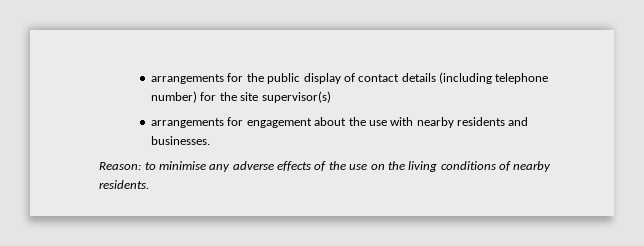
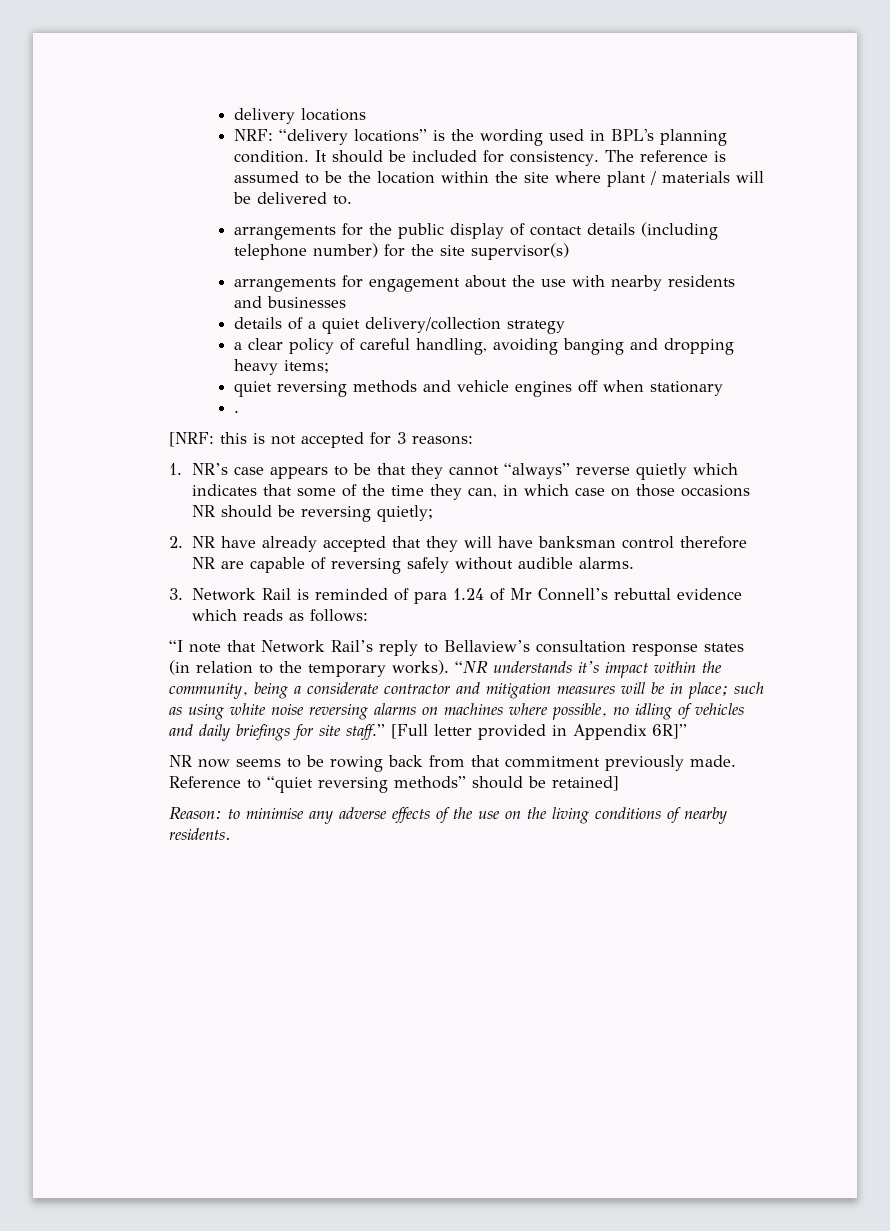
+ delivery locations
+ NRF: “delivery locations” is the wording used in BPL's planning condition. It should be included for consistency. The reference is assumed to be the location within the site where plant / materials will be delivered to.
- arrangements for engagement about the use with nearby residents and businesses.
+ arrangements for engagement about the use with nearby residents and businesses
+ details of a quiet delivery/collection strategy
+ a clear policy of careful handling, avoiding banging and dropping heavy items;
+ quiet reversing methods and vehicle engines off when stationary
+ .
+ [NRF: this is not accepted for 3 reasons:
+ 1. NR’s case appears to be that they cannot “always” reverse quietly which indicates that some of the time they can, in which case on those occasions NR should be reversing quietly;
+ 2. NR have already accepted that they will have banksman control therefore NR are capable of reversing safely without audible alarms.
+ 3. Network Rail is reminded of para 1.24 of Mr Connell’s rebuttal evidence which reads as follows:
+ “I note that Network Rail’s reply to Bellaview’s consultation response states (in relation to the temporary works). “NR understands it’s impact within the community, being a considerate contractor and mitigation measures will be in place; such as using white noise reversing alarms on machines where possible, no idling of vehicles and daily briefings for site staff.” [Full letter provided in Appendix 6R]”
+ NR now seems to be rowing back from that commitment previously made. Reference to “quiet reversing methods” should be retained]

